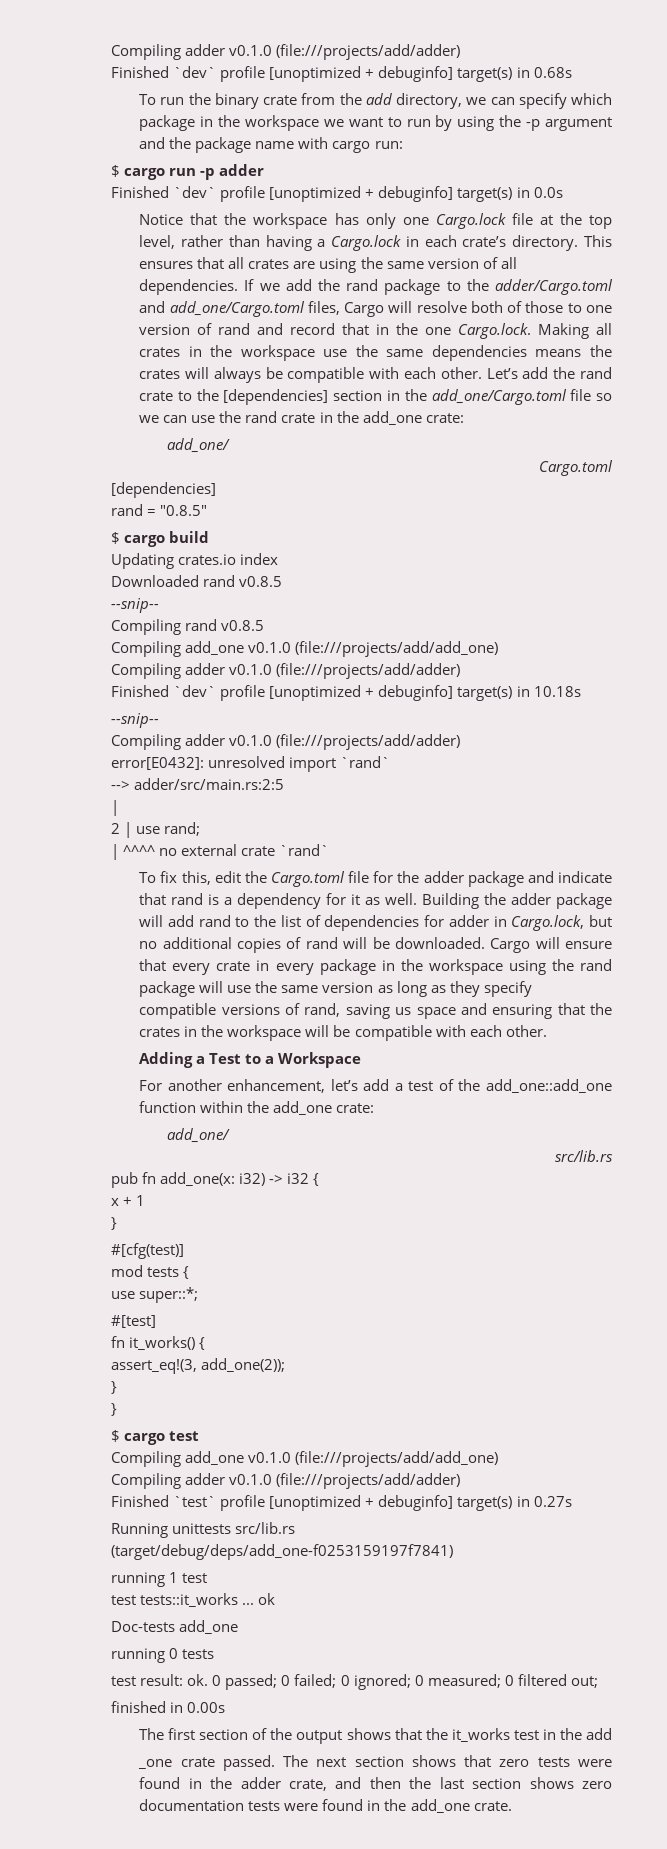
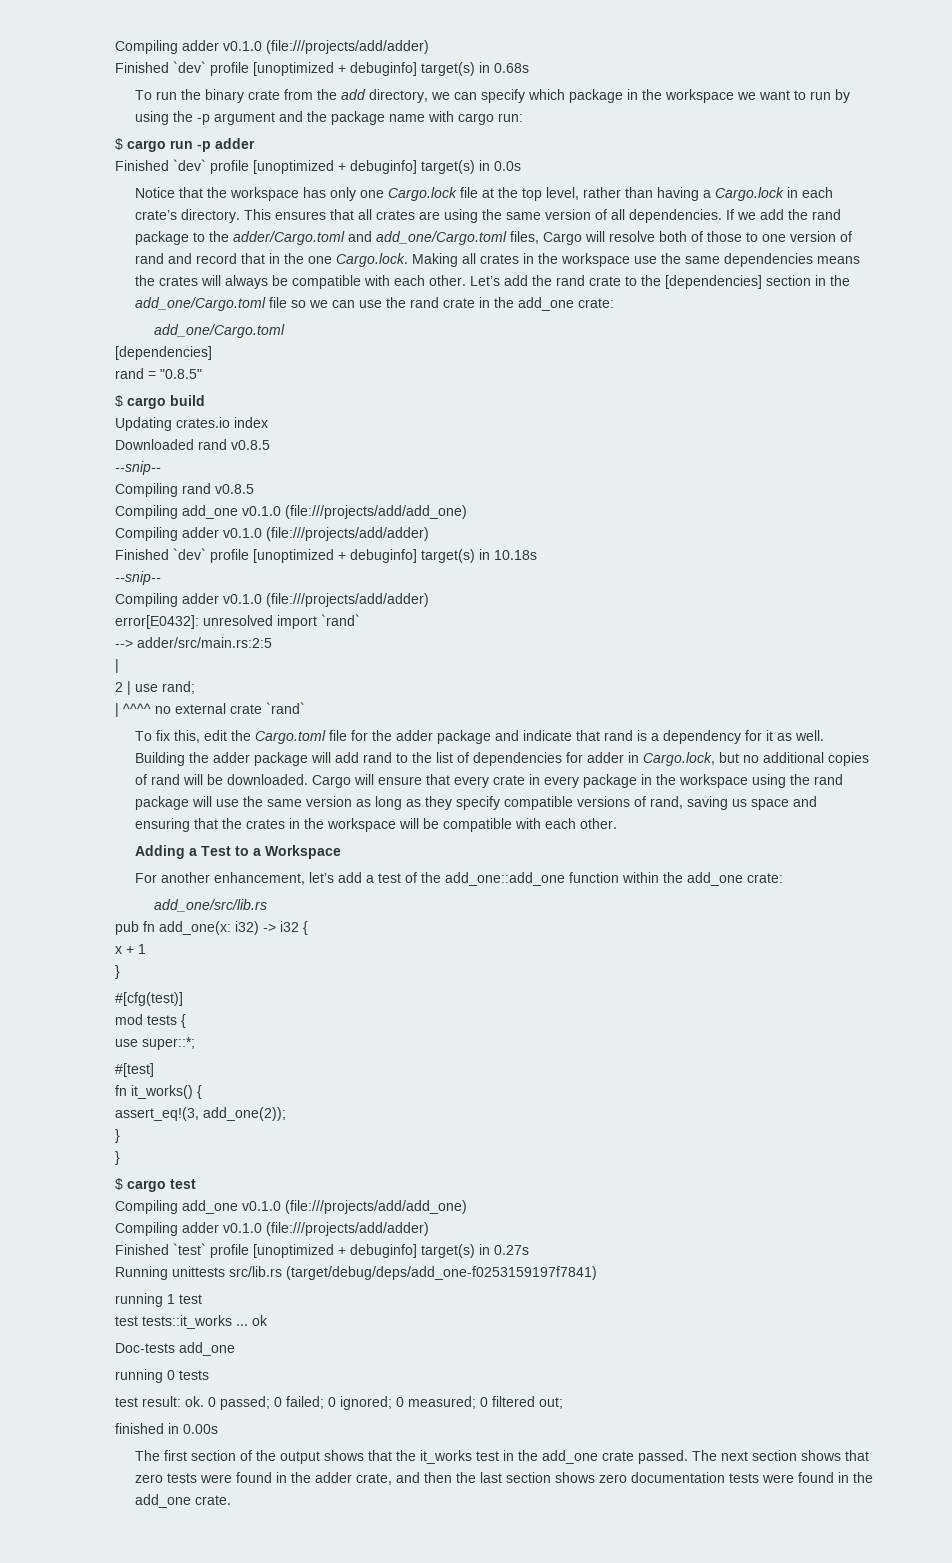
  Let’s add the rand crate to the [dependencies] section in the add_one/Cargo.toml file so we can use the rand crate in the add_one crate:
- add_one/
- Cargo.toml
+ add_one/Cargo.toml
  For another enhancement, let’s add a test of the add_one::add_one function within the add_one crate:
- add_one/
- src/lib.rs
+ add_one/src/lib.rs
- The first section of the output shows that the it_works test in the add
- _one crate passed.
+ The first section of the output shows that the it_works test in the add_one crate passed.

